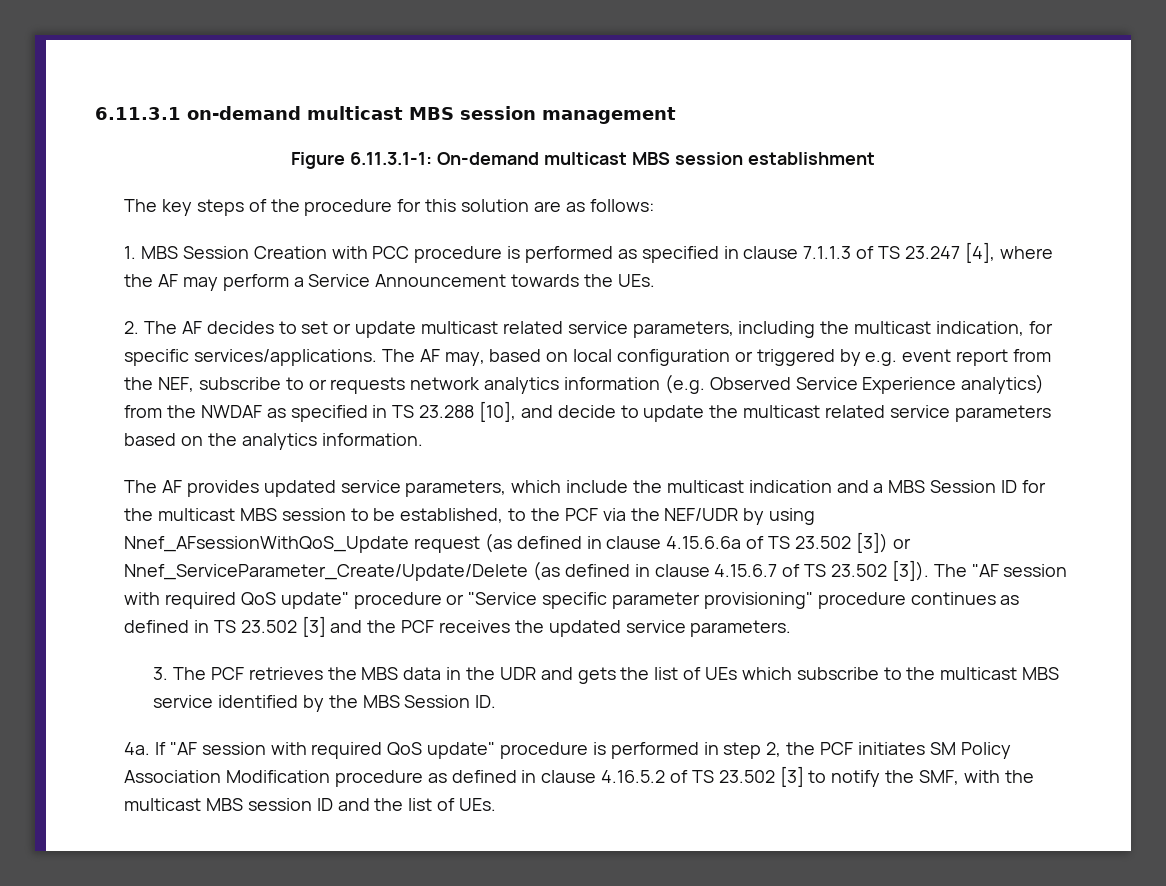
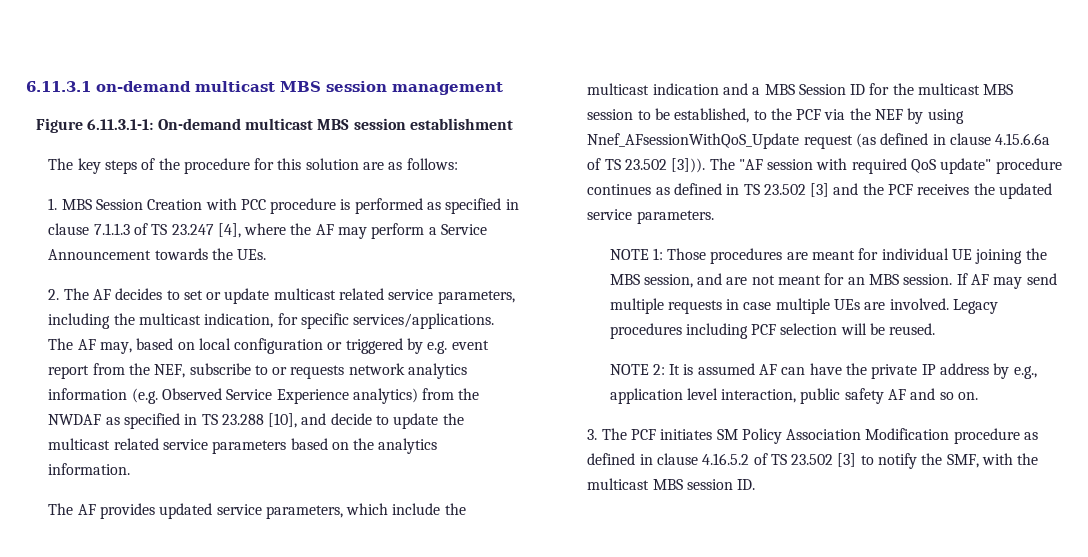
- The AF provides updated service parameters, which include the multicast indication and a MBS Session ID for the multicast MBS session to be established, to the PCF via the NEF/UDR by using Nnef_AFsessionWithQoS_Update request (as defined in clause 4.15.6.6a of TS 23.502 [3]) or Nnef_ServiceParameter_Create/Update/Delete (as defined in clause 4.15.6.7 of TS 23.502 [3]).
+ The AF provides updated service parameters, which include the multicast indication and a MBS Session ID for the multicast MBS session to be established, to the PCF via the NEF by using Nnef_AFsessionWithQoS_Update request (as defined in clause 4.15.6.6a of TS 23.502 [3])).
- The "AF session with required QoS update" procedure or "Service specific parameter provisioning" procedure continues as defined in TS 23.502 [3] and the PCF receives the updated service parameters.
+ The "AF session with required QoS update" procedure continues as defined in TS 23.502 [3] and the PCF receives the updated service parameters.
- 3. The PCF retrieves the MBS data in the UDR and gets the list of UEs which subscribe to the multicast MBS service identified by the MBS Session ID.
- 4a. If "AF session with required QoS update" procedure is performed in step 2, the PCF initiates SM Policy Association Modification procedure as defined in clause 4.16.5.2 of TS 23.502 [3] to notify the SMF, with the multicast MBS session ID and the list of UEs.
+ NOTE 1: Those procedures are meant for individual UE joining the MBS session, and are not meant for an MBS session. If AF may send multiple requests in case multiple UEs are involved. Legacy procedures including PCF selection will be reused.
+ NOTE 2: It is assumed AF can have the private IP address by e.g., application level interaction, public safety AF and so on.
+ 3. The PCF initiates SM Policy Association Modification procedure as defined in clause 4.16.5.2 of TS 23.502 [3] to notify the SMF, with the multicast MBS session ID.

